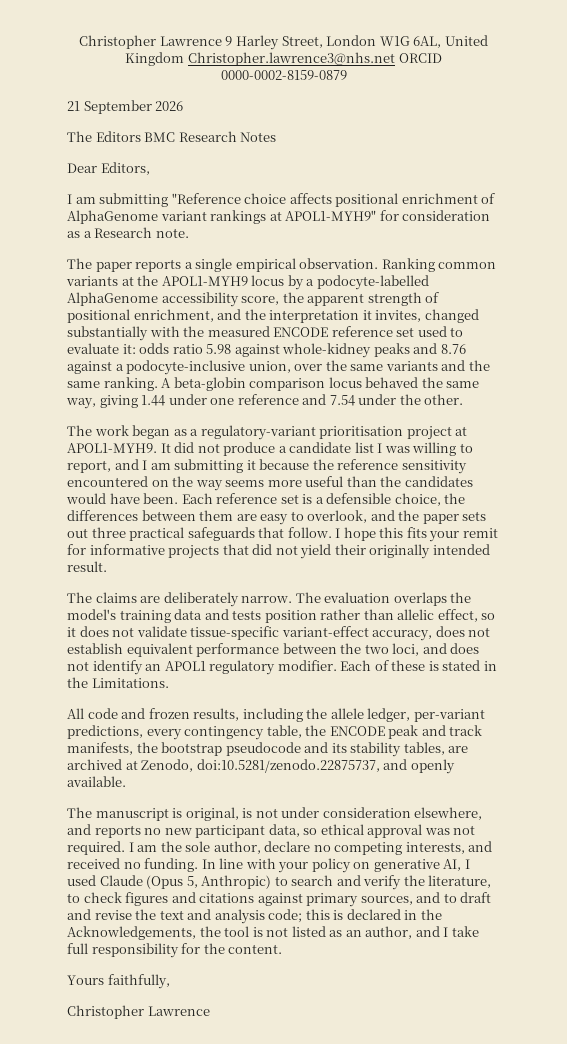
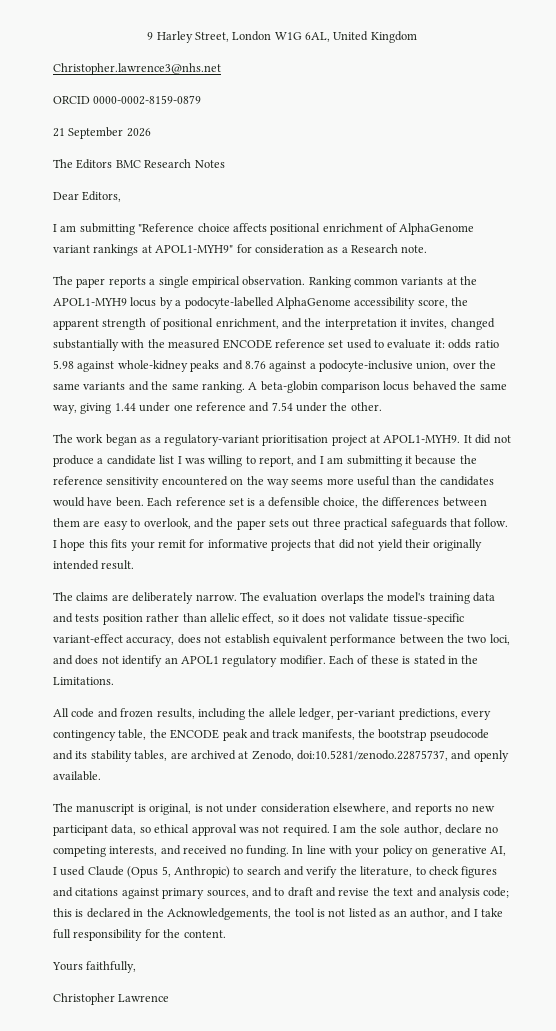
- Christopher Lawrence 9 Harley Street, London W1G 6AL, United Kingdom Christopher.lawrence3@nhs.net ORCID 0000-0002-8159-0879
+ 9 Harley Street, London W1G 6AL, United Kingdom
+ Christopher.lawrence3@nhs.net
+ ORCID 0000-0002-8159-0879

